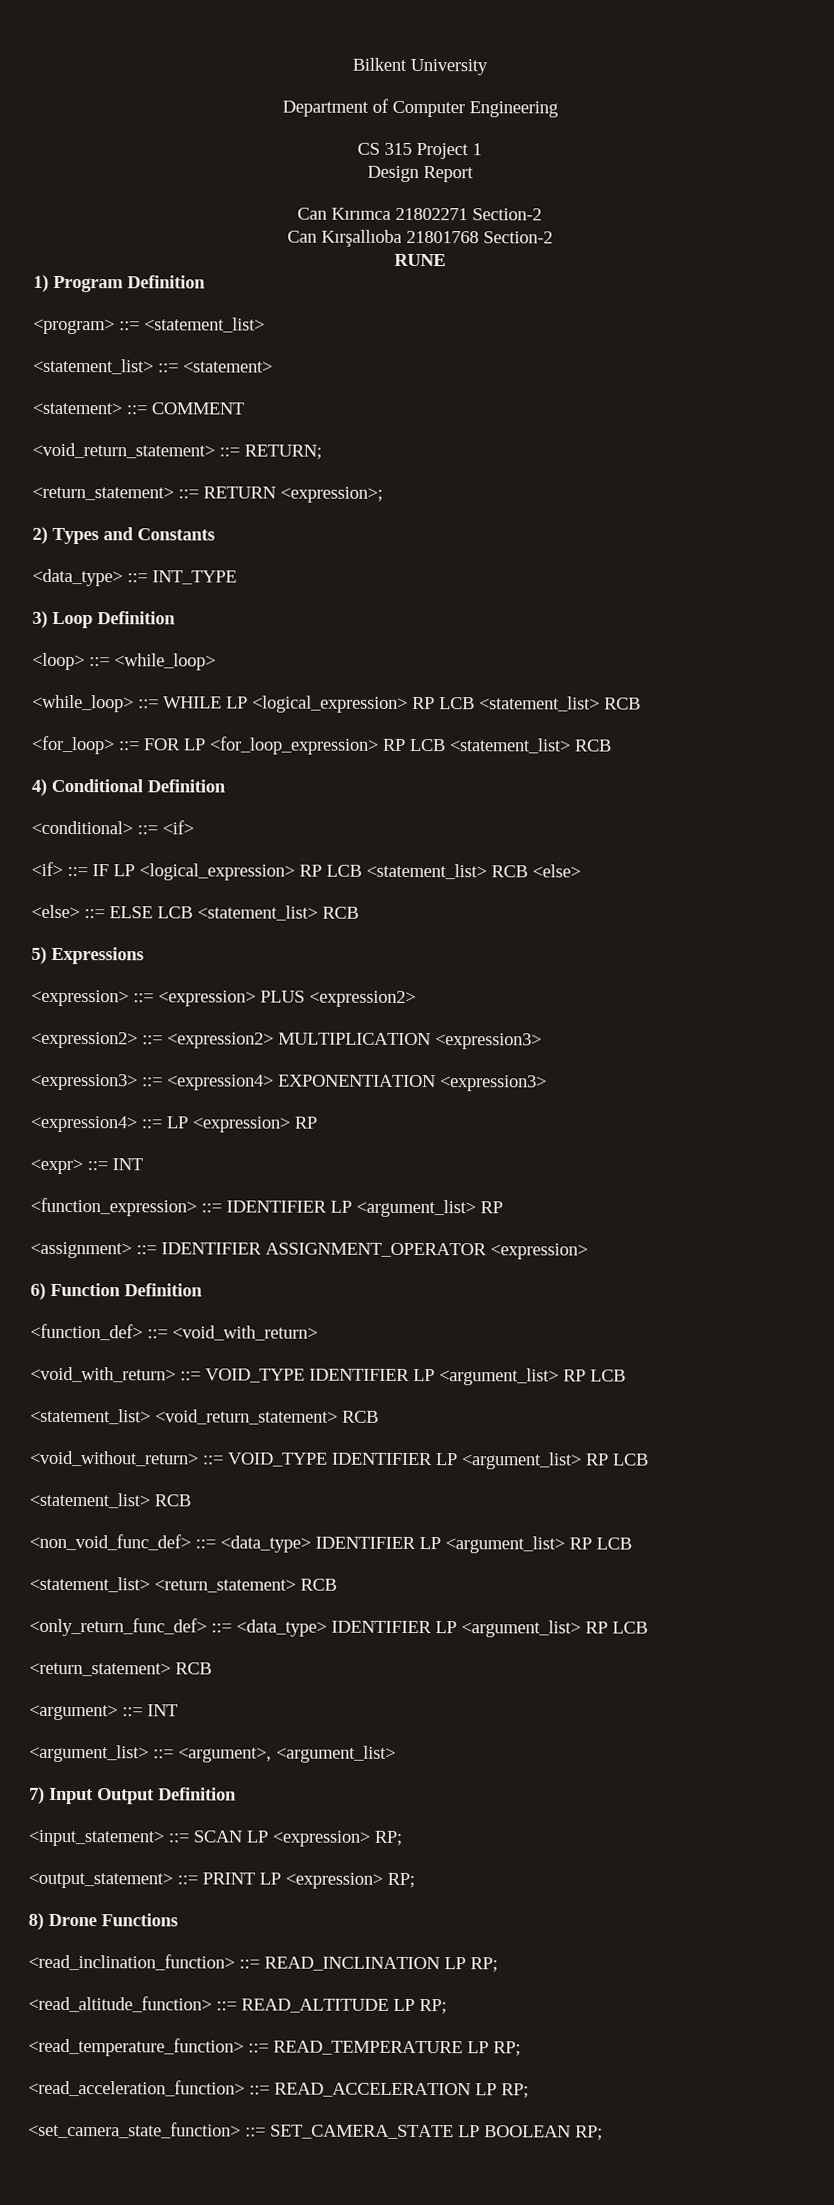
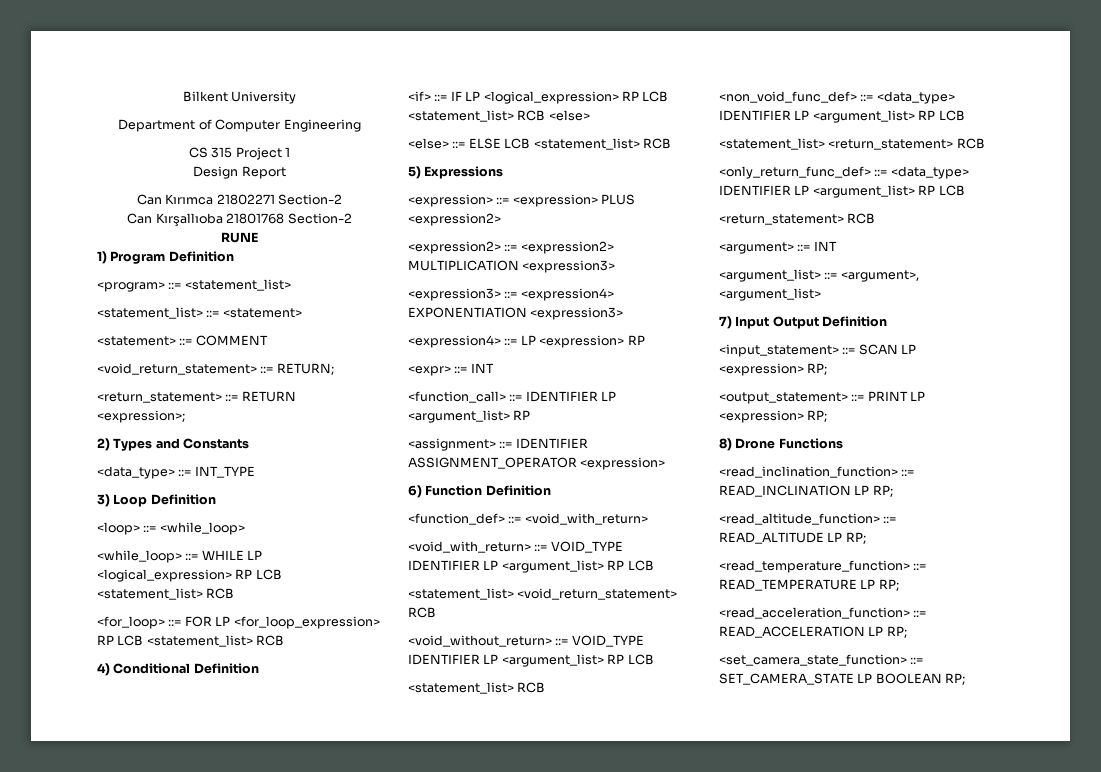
- <conditional> ::= <if>
- <function_expression> ::= IDENTIFIER LP <argument_list> RP
+ <function_call> ::= IDENTIFIER LP <argument_list> RP

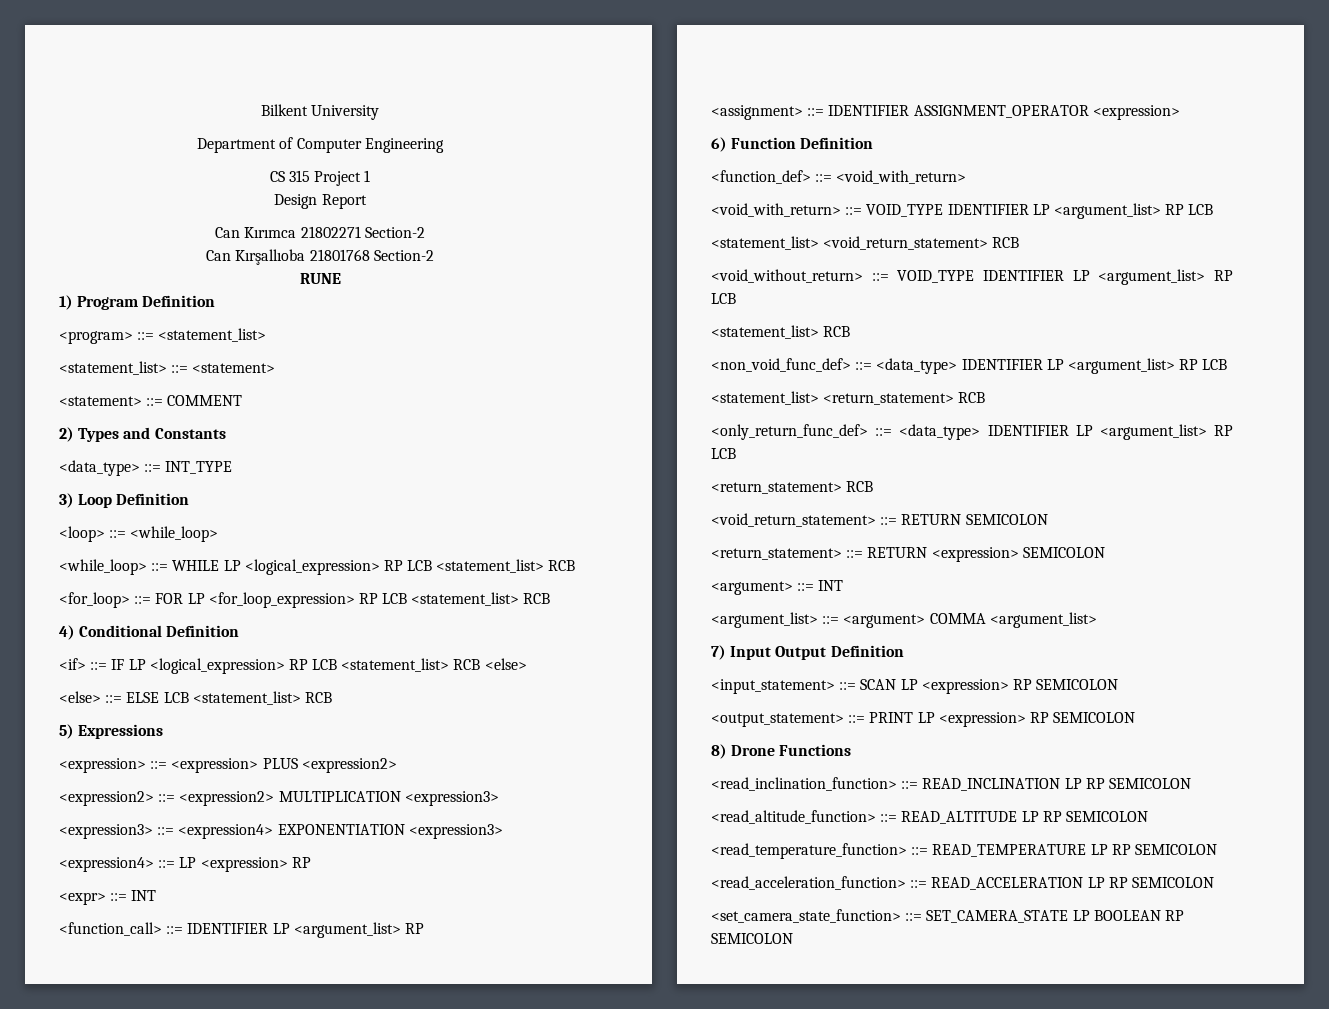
- <void_return_statement> ::= RETURN;
- <return_statement> ::= RETURN <expression>;
+ <void_return_statement> ::= RETURN SEMICOLON
+ <return_statement> ::= RETURN <expression> SEMICOLON
- <argument_list> ::= <argument>, <argument_list>
+ <argument_list> ::= <argument> COMMA <argument_list>
- <input_statement> ::= SCAN LP <expression> RP;
+ <input_statement> ::= SCAN LP <expression> RP SEMICOLON
- <output_statement> ::= PRINT LP <expression> RP;
+ <output_statement> ::= PRINT LP <expression> RP SEMICOLON
- <read_inclination_function> ::= READ_INCLINATION LP RP;
+ <read_inclination_function> ::= READ_INCLINATION LP RP SEMICOLON
- <read_altitude_function> ::= READ_ALTITUDE LP RP;
+ <read_altitude_function> ::= READ_ALTITUDE LP RP SEMICOLON
- <read_temperature_function> ::= READ_TEMPERATURE LP RP;
+ <read_temperature_function> ::= READ_TEMPERATURE LP RP SEMICOLON
- <read_acceleration_function> ::= READ_ACCELERATION LP RP;
+ <read_acceleration_function> ::= READ_ACCELERATION LP RP SEMICOLON
- <set_camera_state_function> ::= SET_CAMERA_STATE LP BOOLEAN RP;
+ <set_camera_state_function> ::= SET_CAMERA_STATE LP BOOLEAN RP SEMICOLON

